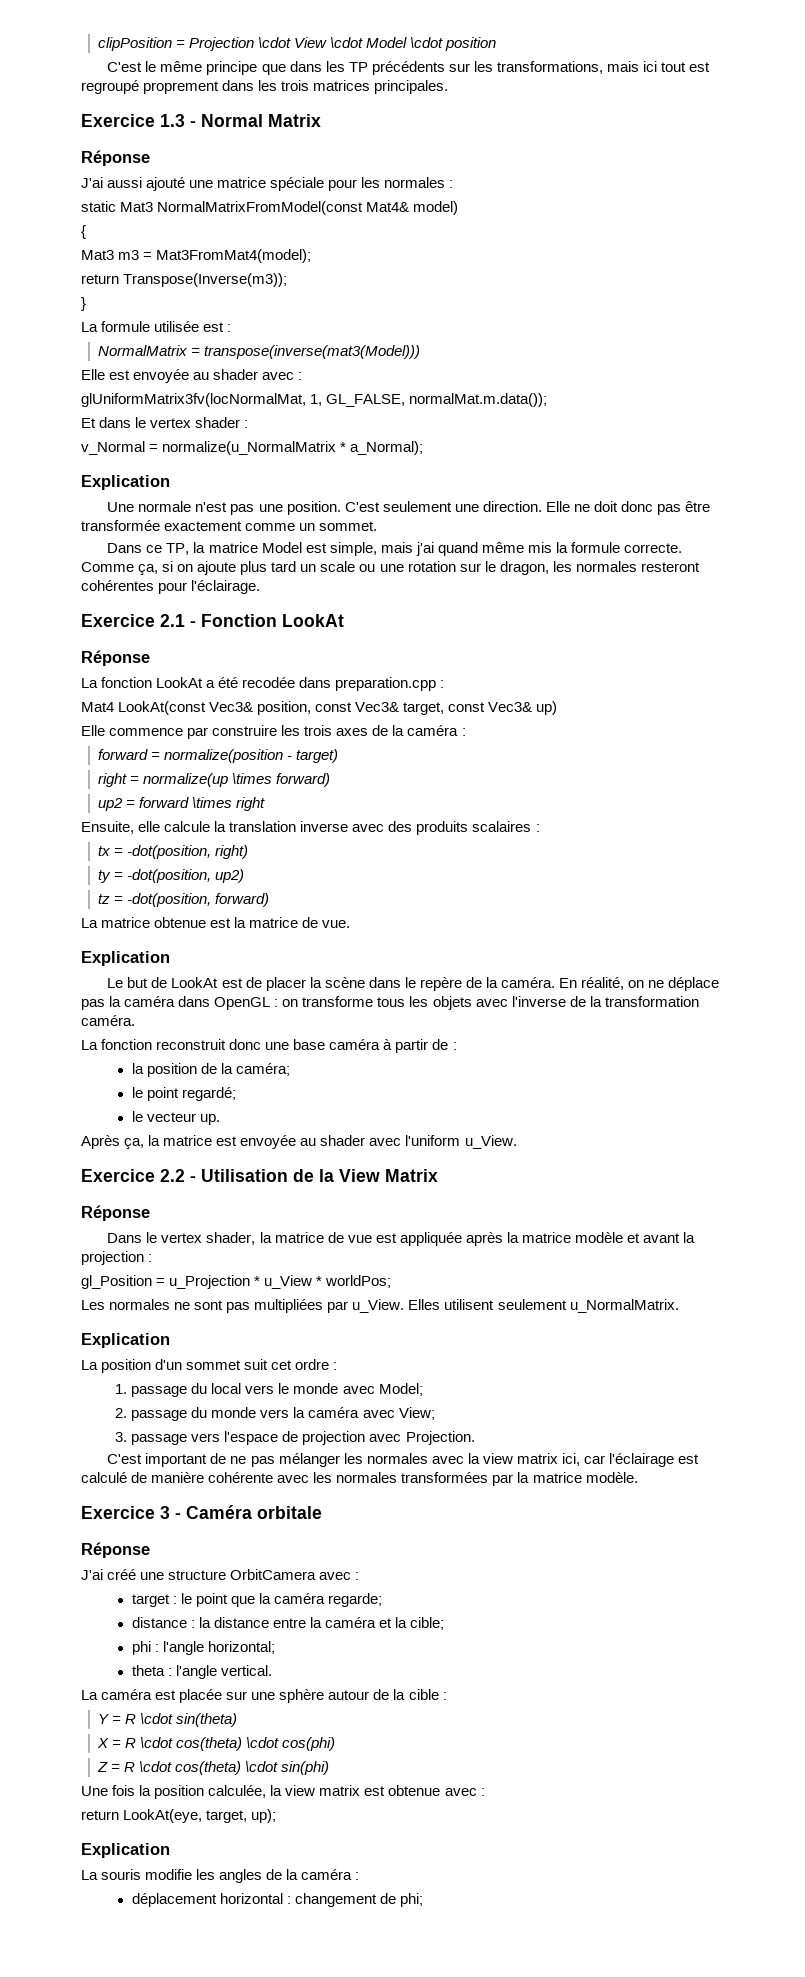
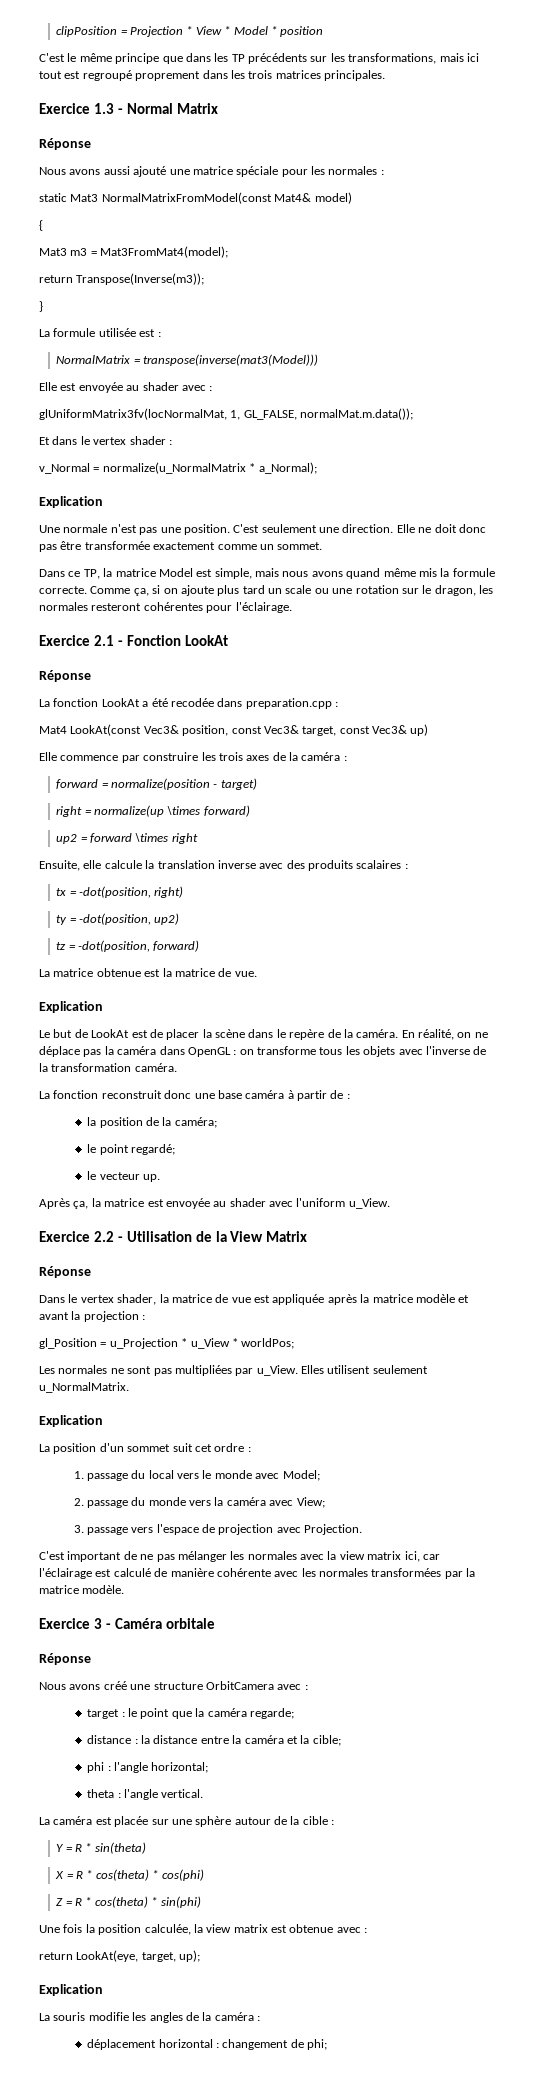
- clipPosition = Projection \cdot View \cdot Model \cdot position
+ clipPosition = Projection * View * Model * position
- J'ai aussi ajouté une matrice spéciale pour les normales :
+ Nous avons aussi ajouté une matrice spéciale pour les normales :
- Dans ce TP, la matrice Model est simple, mais j'ai quand même mis la formule correcte.
+ Dans ce TP, la matrice Model est simple, mais nous avons quand même mis la formule correcte.
- J'ai créé une structure OrbitCamera avec :
+ Nous avons créé une structure OrbitCamera avec :
- Y = R \cdot sin(theta)
+ Y = R * sin(theta)
- X = R \cdot cos(theta) \cdot cos(phi)
+ X = R * cos(theta) * cos(phi)
- Z = R \cdot cos(theta) \cdot sin(phi)
+ Z = R * cos(theta) * sin(phi)

